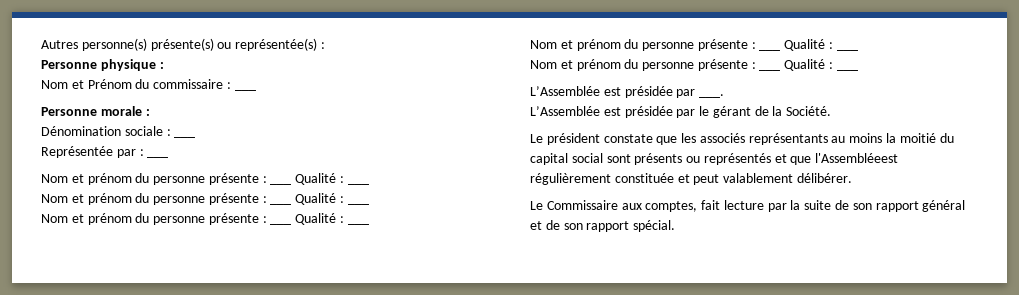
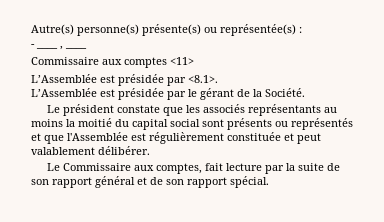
- Autres personne(s) présente(s) ou représentée(s) :
+ Autre(s) personne(s) présente(s) ou représentée(s) :
- Personne physique :
- Nom et Prénom du commissaire : ___
- Personne morale :
- Dénomination sociale : ___
- Représentée par : ___
- Nom et prénom du personne présente : ___ Qualité : ___
- Nom et prénom du personne présente : ___ Qualité : ___
- Nom et prénom du personne présente : ___ Qualité : ___
- Nom et prénom du personne présente : ___ Qualité : ___
- Nom et prénom du personne présente : ___ Qualité : ___
- L’Assemblée est présidée par ___.
+ - ____ , ____
+ Commissaire aux comptes <11>
+ L’Assemblée est présidée par <8.1>.
- Le président constate que les associés représentants au moins la moitié du capital social sont présents ou représentés et que l'Assembléeest régulièrement constituée et peut valablement délibérer.
+ Le président constate que les associés représentants au moins la moitié du capital social sont présents ou représentés et que l'Assemblée est régulièrement constituée et peut valablement délibérer.

